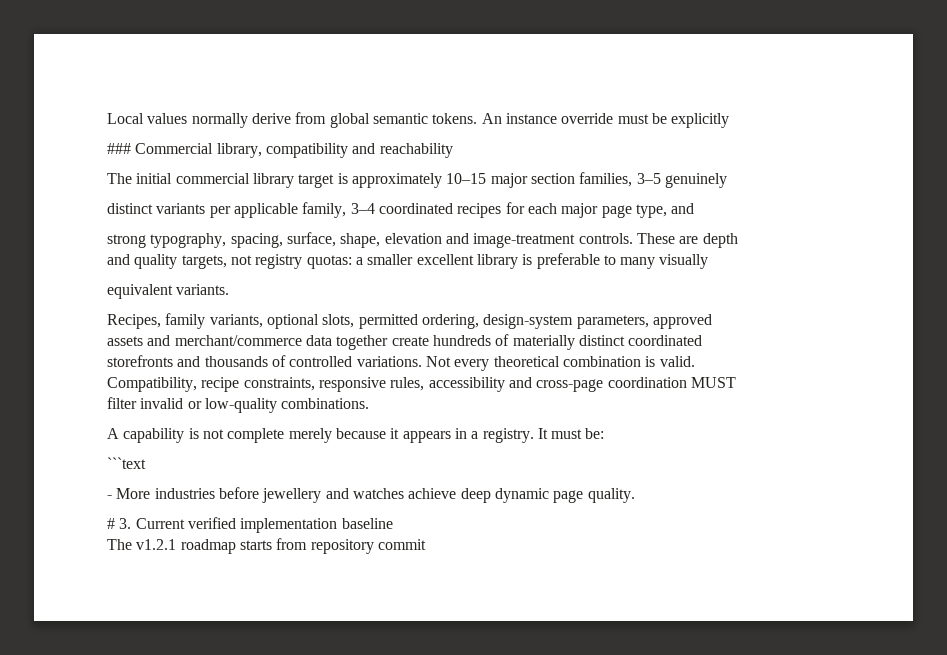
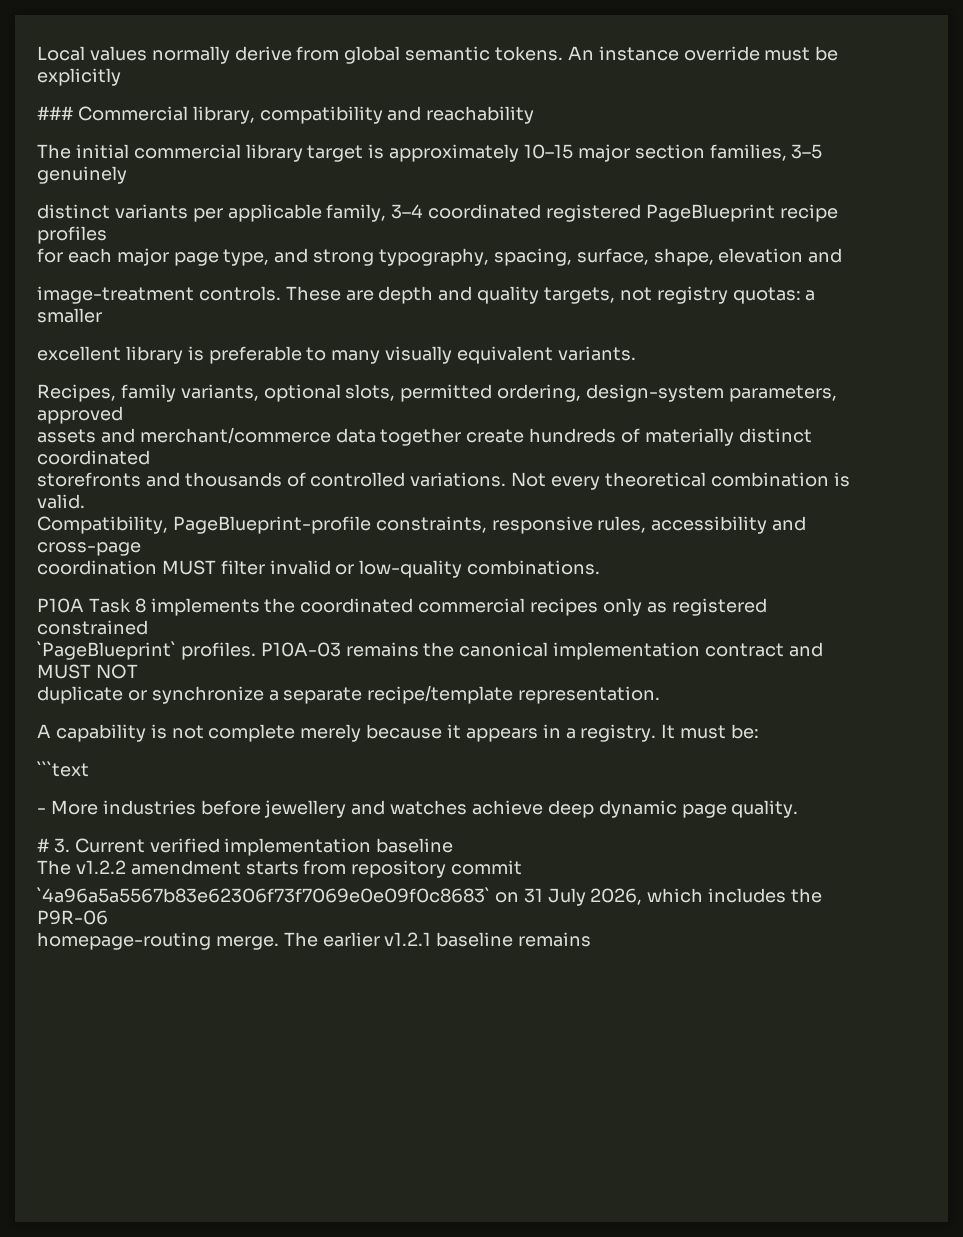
- distinct variants per applicable family, 3–4 coordinated recipes for each major page type, and
- strong typography, spacing, surface, shape, elevation and image-treatment controls.
+ distinct variants per applicable family, 3–4 coordinated registered PageBlueprint recipe profiles
+ for each major page type, and strong typography, spacing, surface, shape, elevation and
+ image-treatment controls.
- These are depth
- and quality targets, not registry quotas: a smaller excellent library is preferable to many visually
- equivalent variants.
+ These are depth and quality targets, not registry quotas: a smaller
+ excellent library is preferable to many visually equivalent variants.
- Compatibility, recipe constraints, responsive rules, accessibility and cross-page coordination MUST
- filter invalid or low-quality combinations.
+ Compatibility, PageBlueprint-profile constraints, responsive rules, accessibility and cross-page
+ coordination MUST filter invalid or low-quality combinations.
+ P10A Task 8 implements the coordinated commercial recipes only as registered constrained
+ `PageBlueprint` profiles. P10A-03 remains the canonical implementation contract and MUST NOT
+ duplicate or synchronize a separate recipe/template representation.
- The v1.2.1 roadmap starts from repository commit
+ The v1.2.2 amendment starts from repository commit
+ `4a96a5a5567b83e62306f73f7069e0e09f0c8683` on 31 July 2026, which includes the P9R-06
+ homepage-routing merge. The earlier v1.2.1 baseline remains

